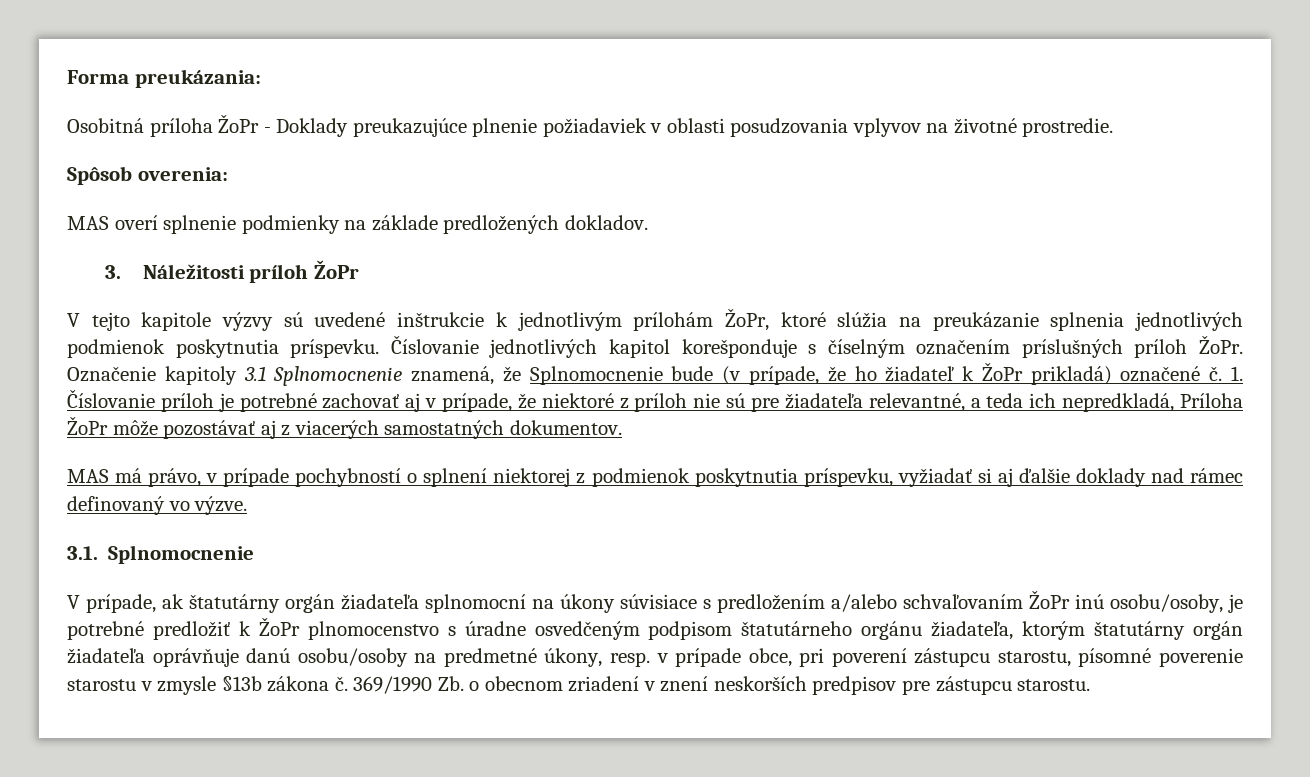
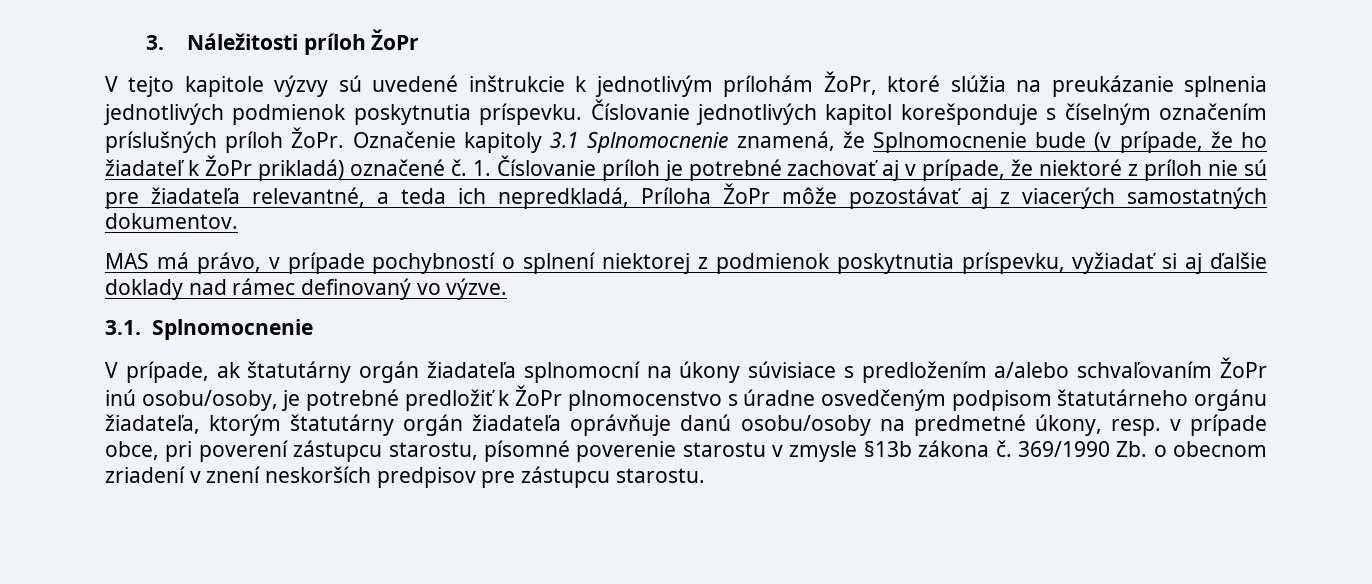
- Forma preukázania:
- Osobitná príloha ŽoPr - Doklady preukazujúce plnenie požiadaviek v oblasti posudzovania vplyvov na životné prostredie.
- Spôsob overenia:
- MAS overí splnenie podmienky na základe predložených dokladov.

